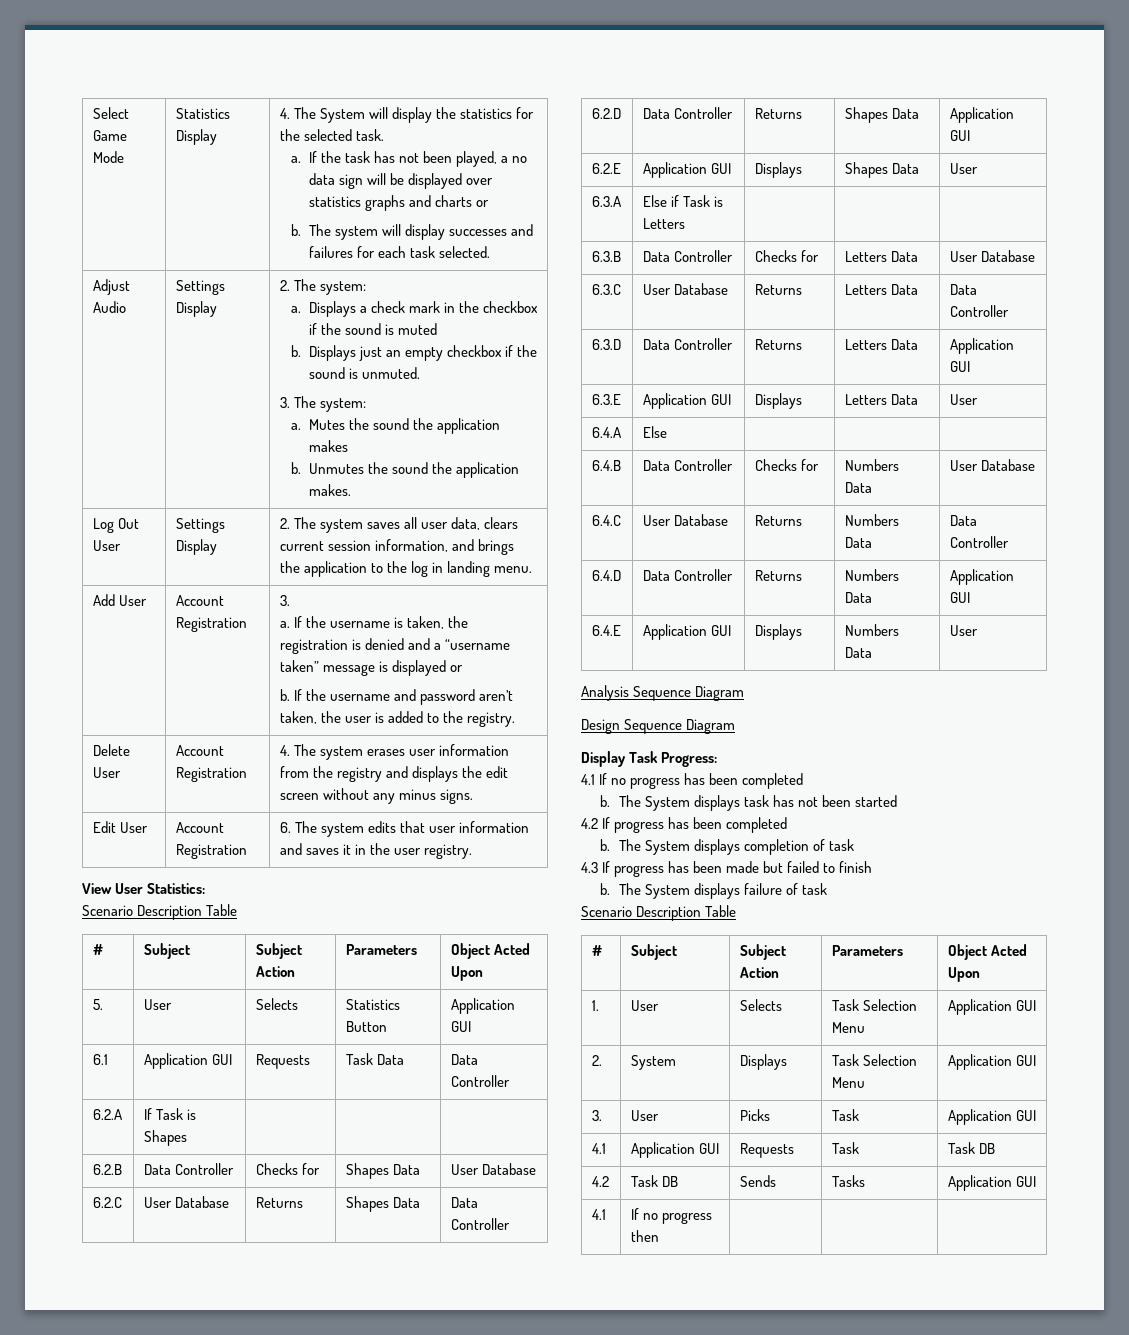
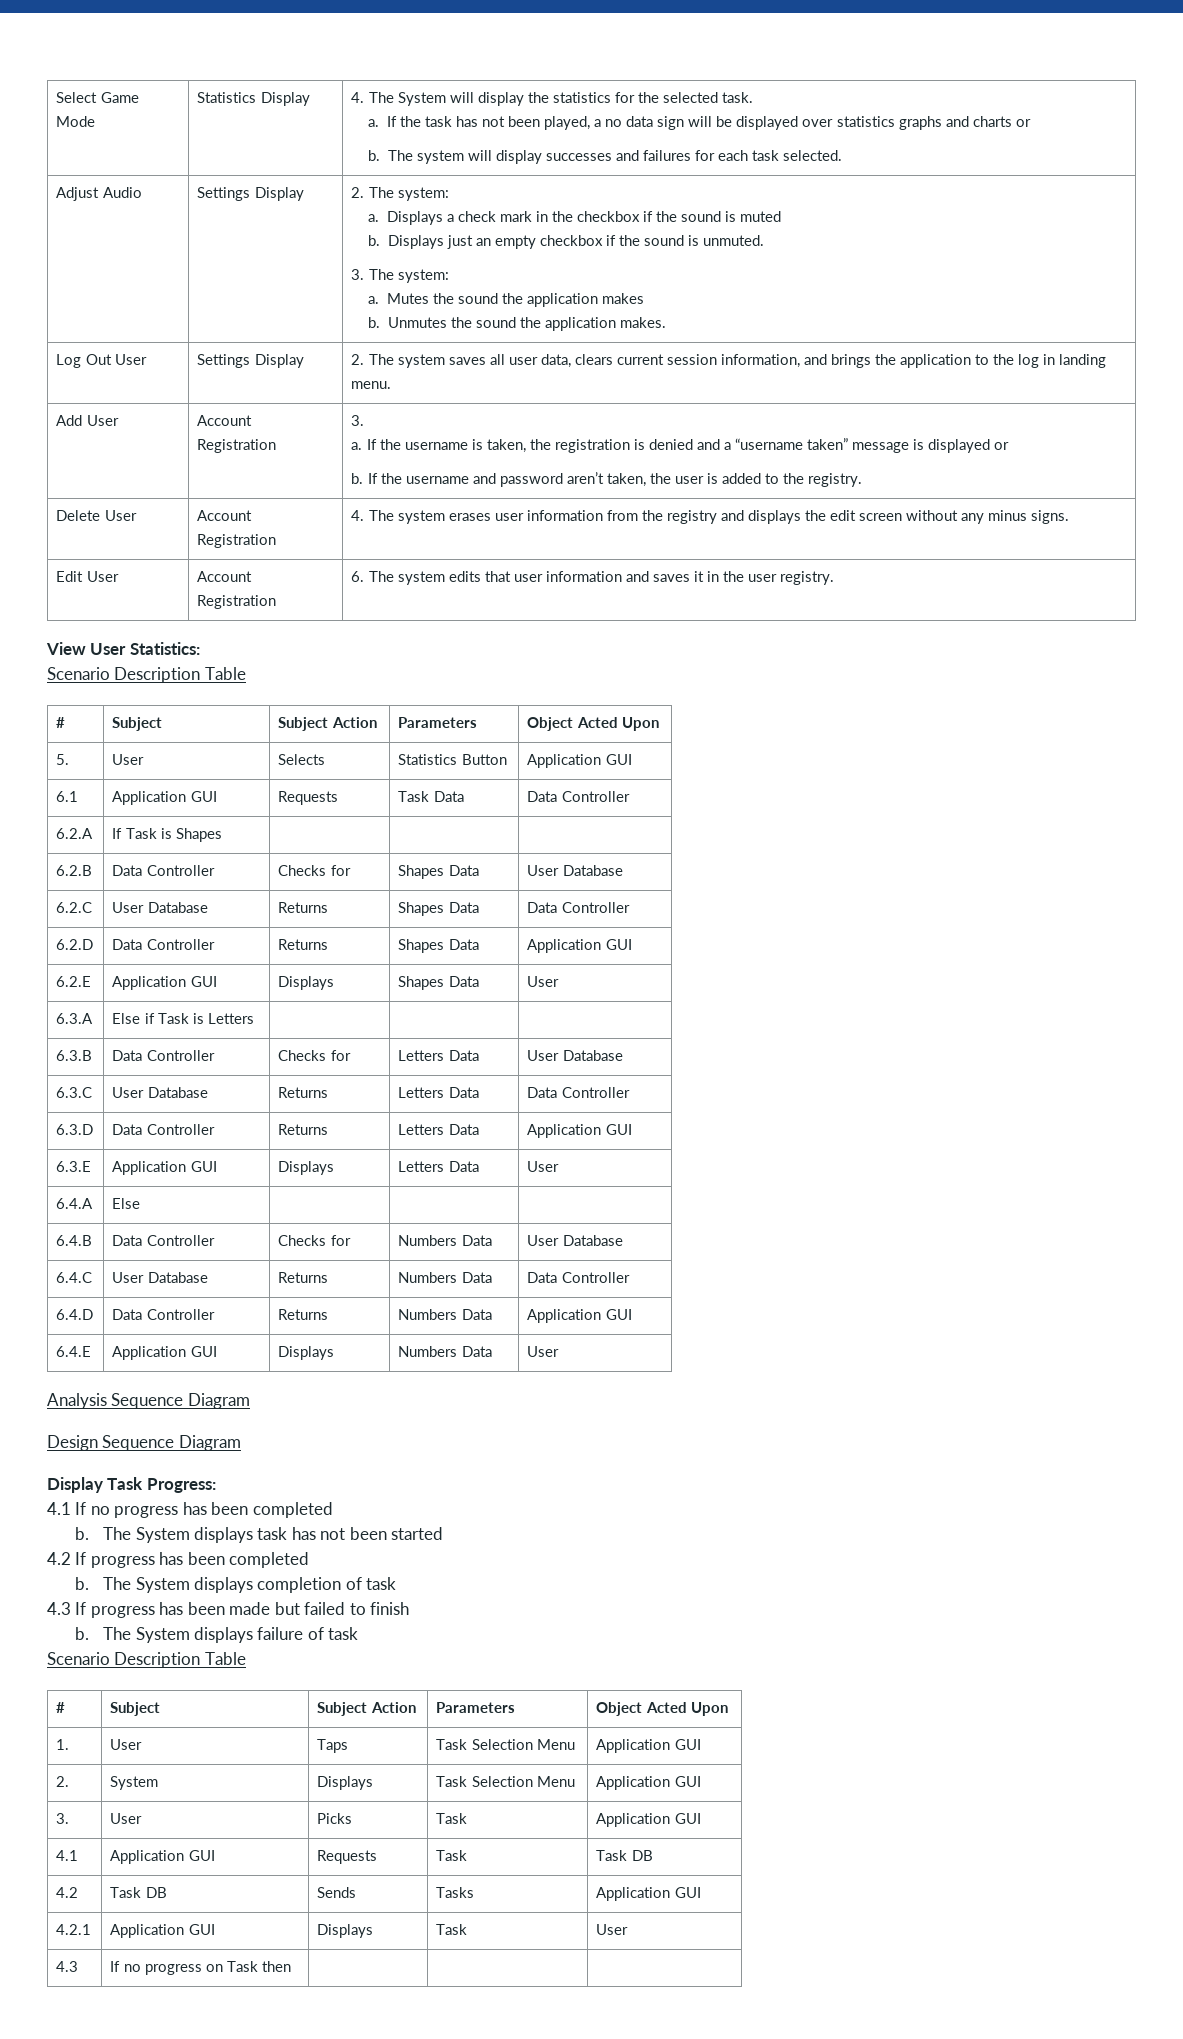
- 1. | User | Selects | Task Selection Menu | Application GUI
+ 1. | User | Taps | Task Selection Menu | Application GUI
- 4.1 | If no progress then | | |
+ 4.2.1 | Application GUI | Displays | Task | User
+ 4.3 | If no progress on Task then | | |

